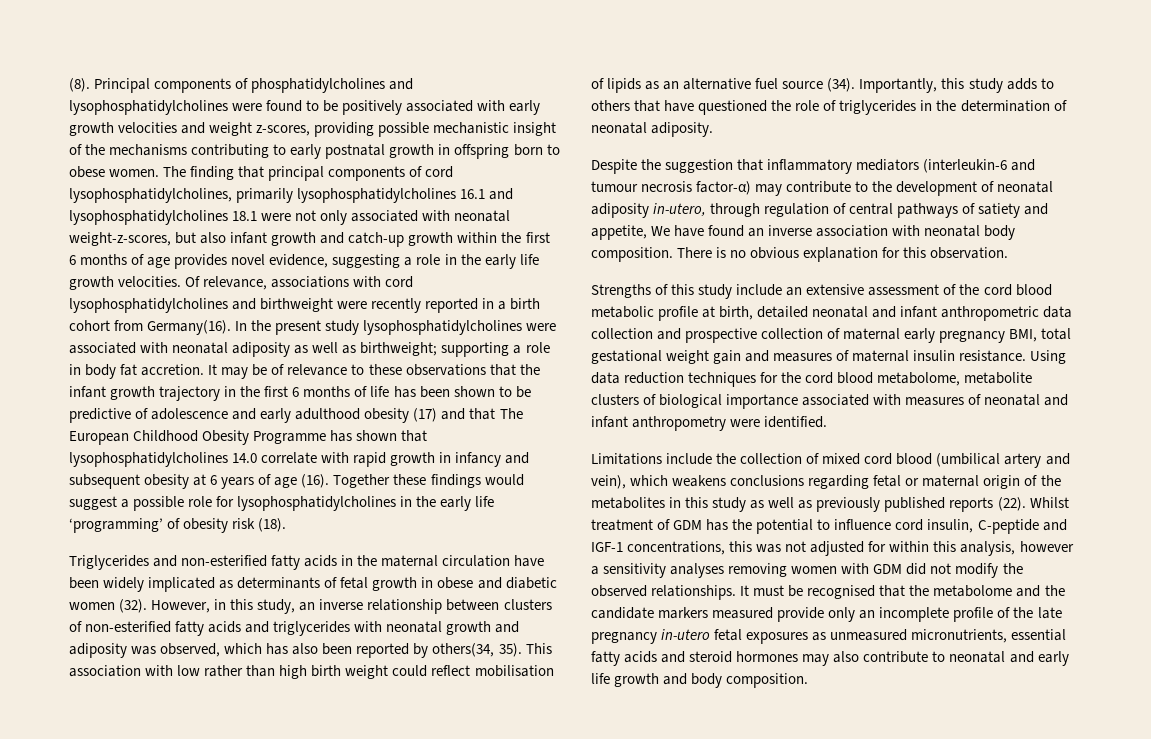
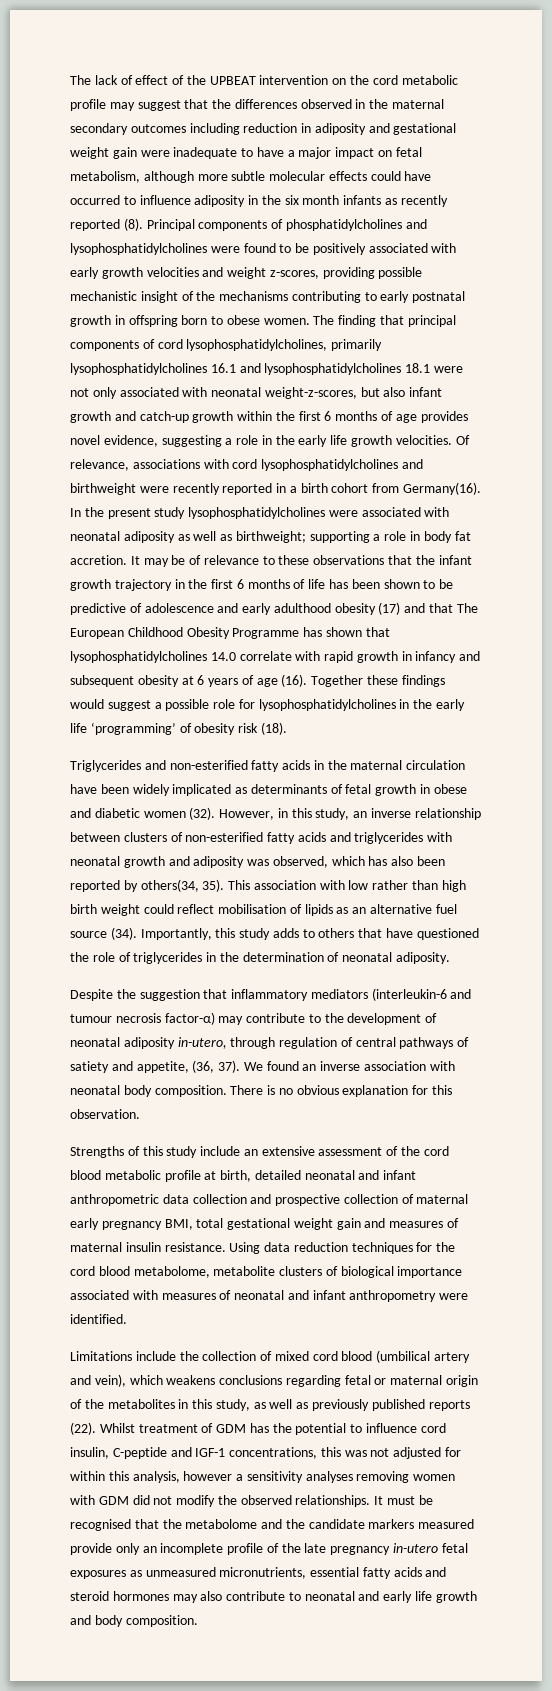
- (8).
+ The lack of effect of the UPBEAT intervention on the cord metabolic profile may suggest that the differences observed in the maternal secondary outcomes including reduction in adiposity and gestational weight gain were inadequate to have a major impact on fetal metabolism, although more subtle molecular effects could have occurred to influence adiposity in the six month infants as recently reported (8).
- Despite the suggestion that inflammatory mediators (interleukin-6 and tumour necrosis factor-α) may contribute to the development of neonatal adiposity in-utero, through regulation of central pathways of satiety and appetite, We have found an inverse association with neonatal body composition.
+ Despite the suggestion that inflammatory mediators (interleukin-6 and tumour necrosis factor-α) may contribute to the development of neonatal adiposity in-utero, through regulation of central pathways of satiety and appetite, (36, 37). We found an inverse association with neonatal body composition.
- Limitations include the collection of mixed cord blood (umbilical artery and vein), which weakens conclusions regarding fetal or maternal origin of the metabolites in this study as well as previously published reports (22).
+ Limitations include the collection of mixed cord blood (umbilical artery and vein), which weakens conclusions regarding fetal or maternal origin of the metabolites in this study, as well as previously published reports (22).

